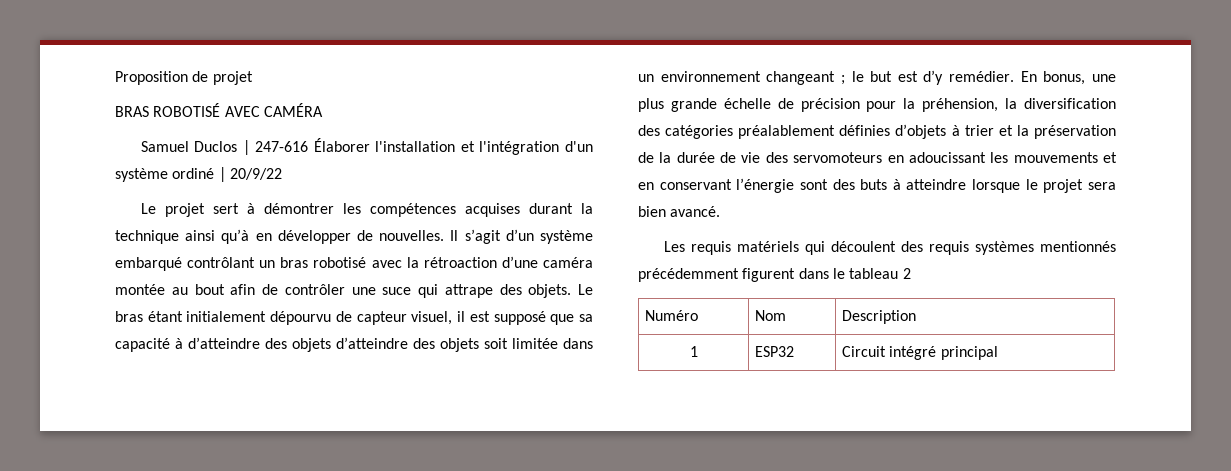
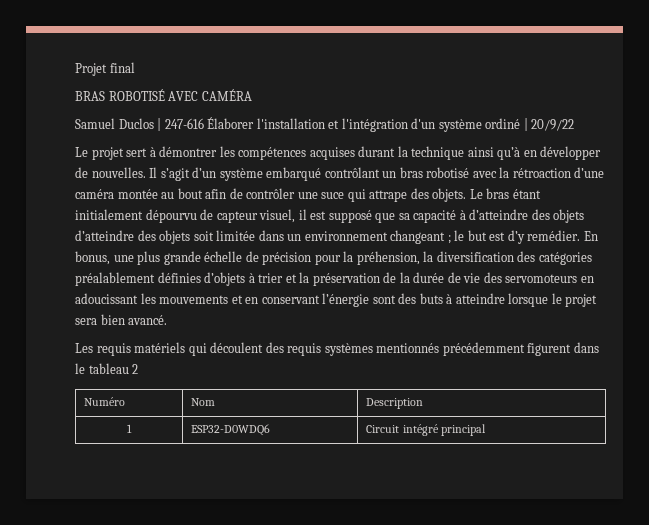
- Proposition de projet
+ Projet final
- 1 | ESP32 | Circuit intégré principal
+ 1 | ESP32-D0WDQ6 | Circuit intégré principal

